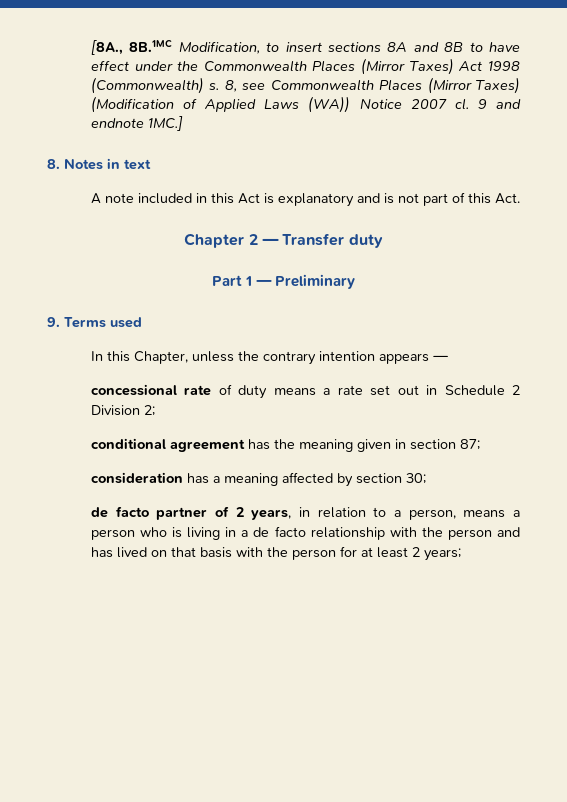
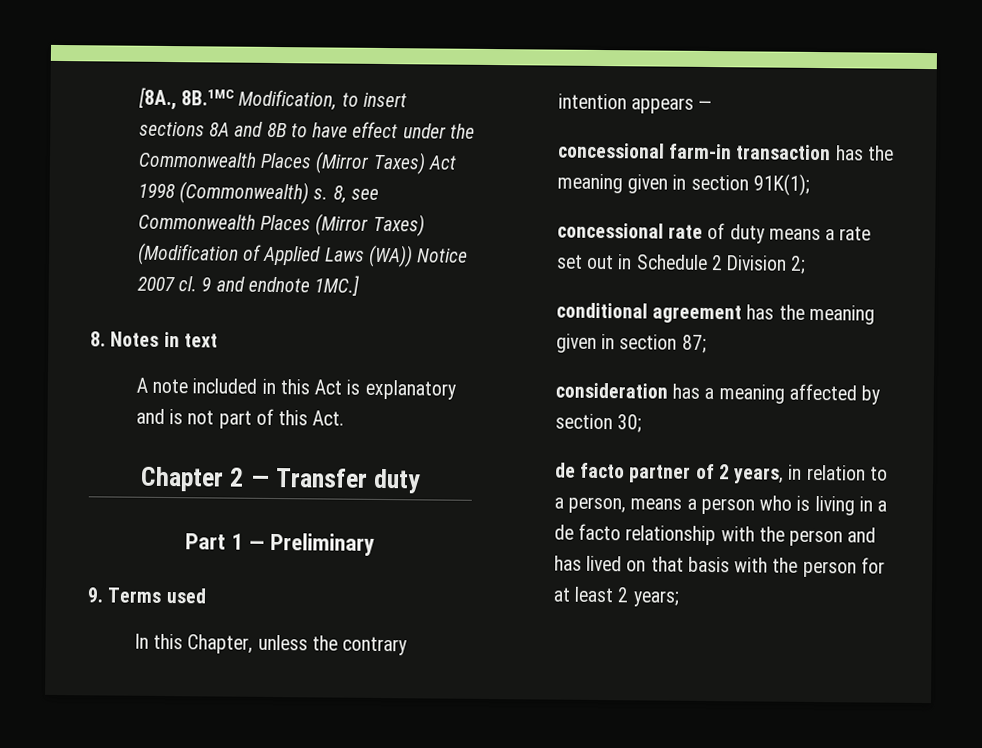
+ concessional farm-in transaction has the meaning given in section 91K(1);

